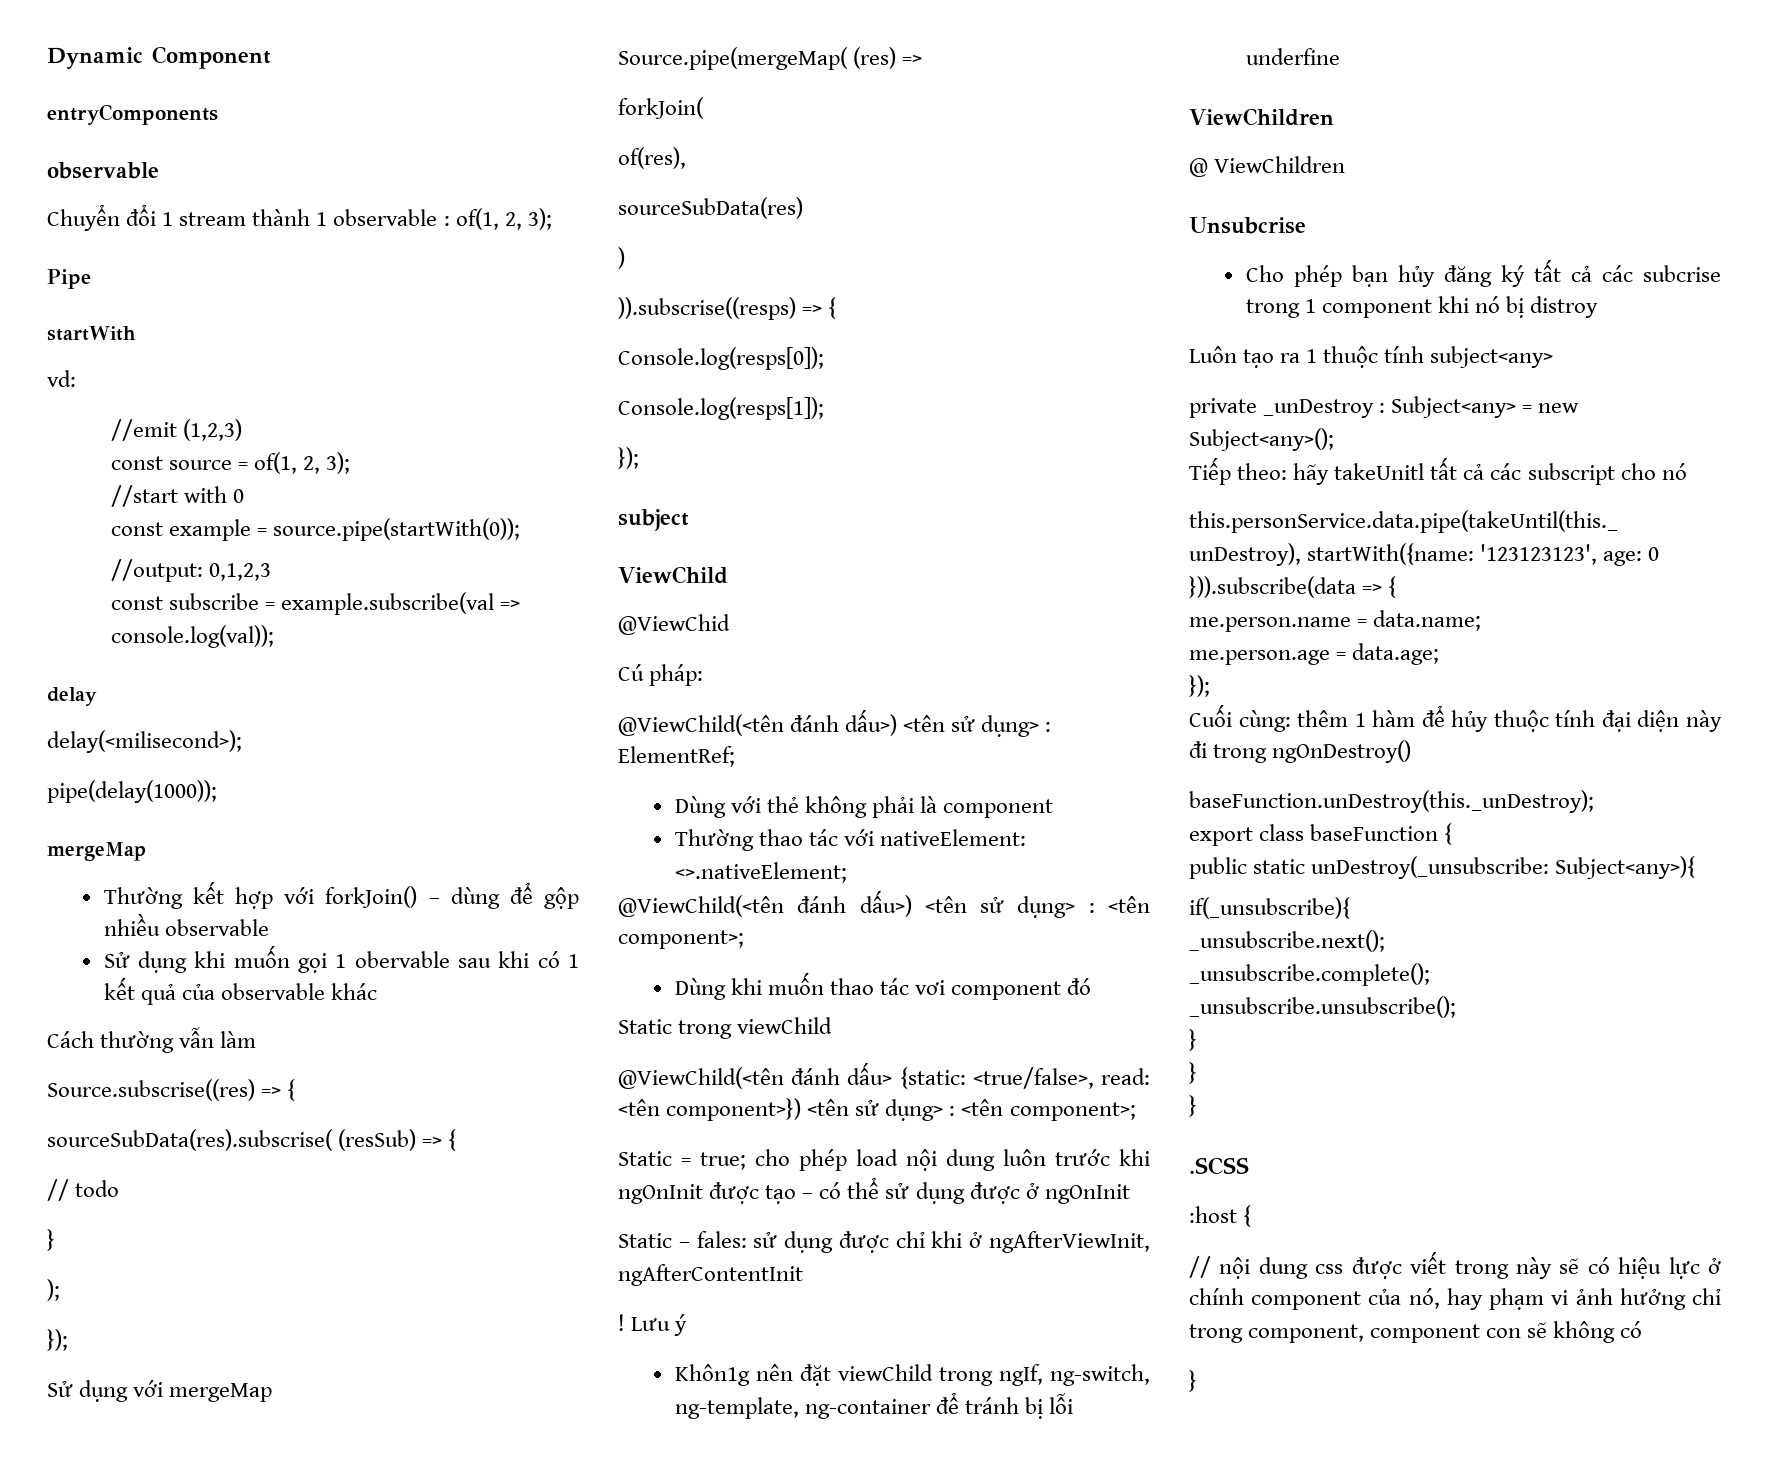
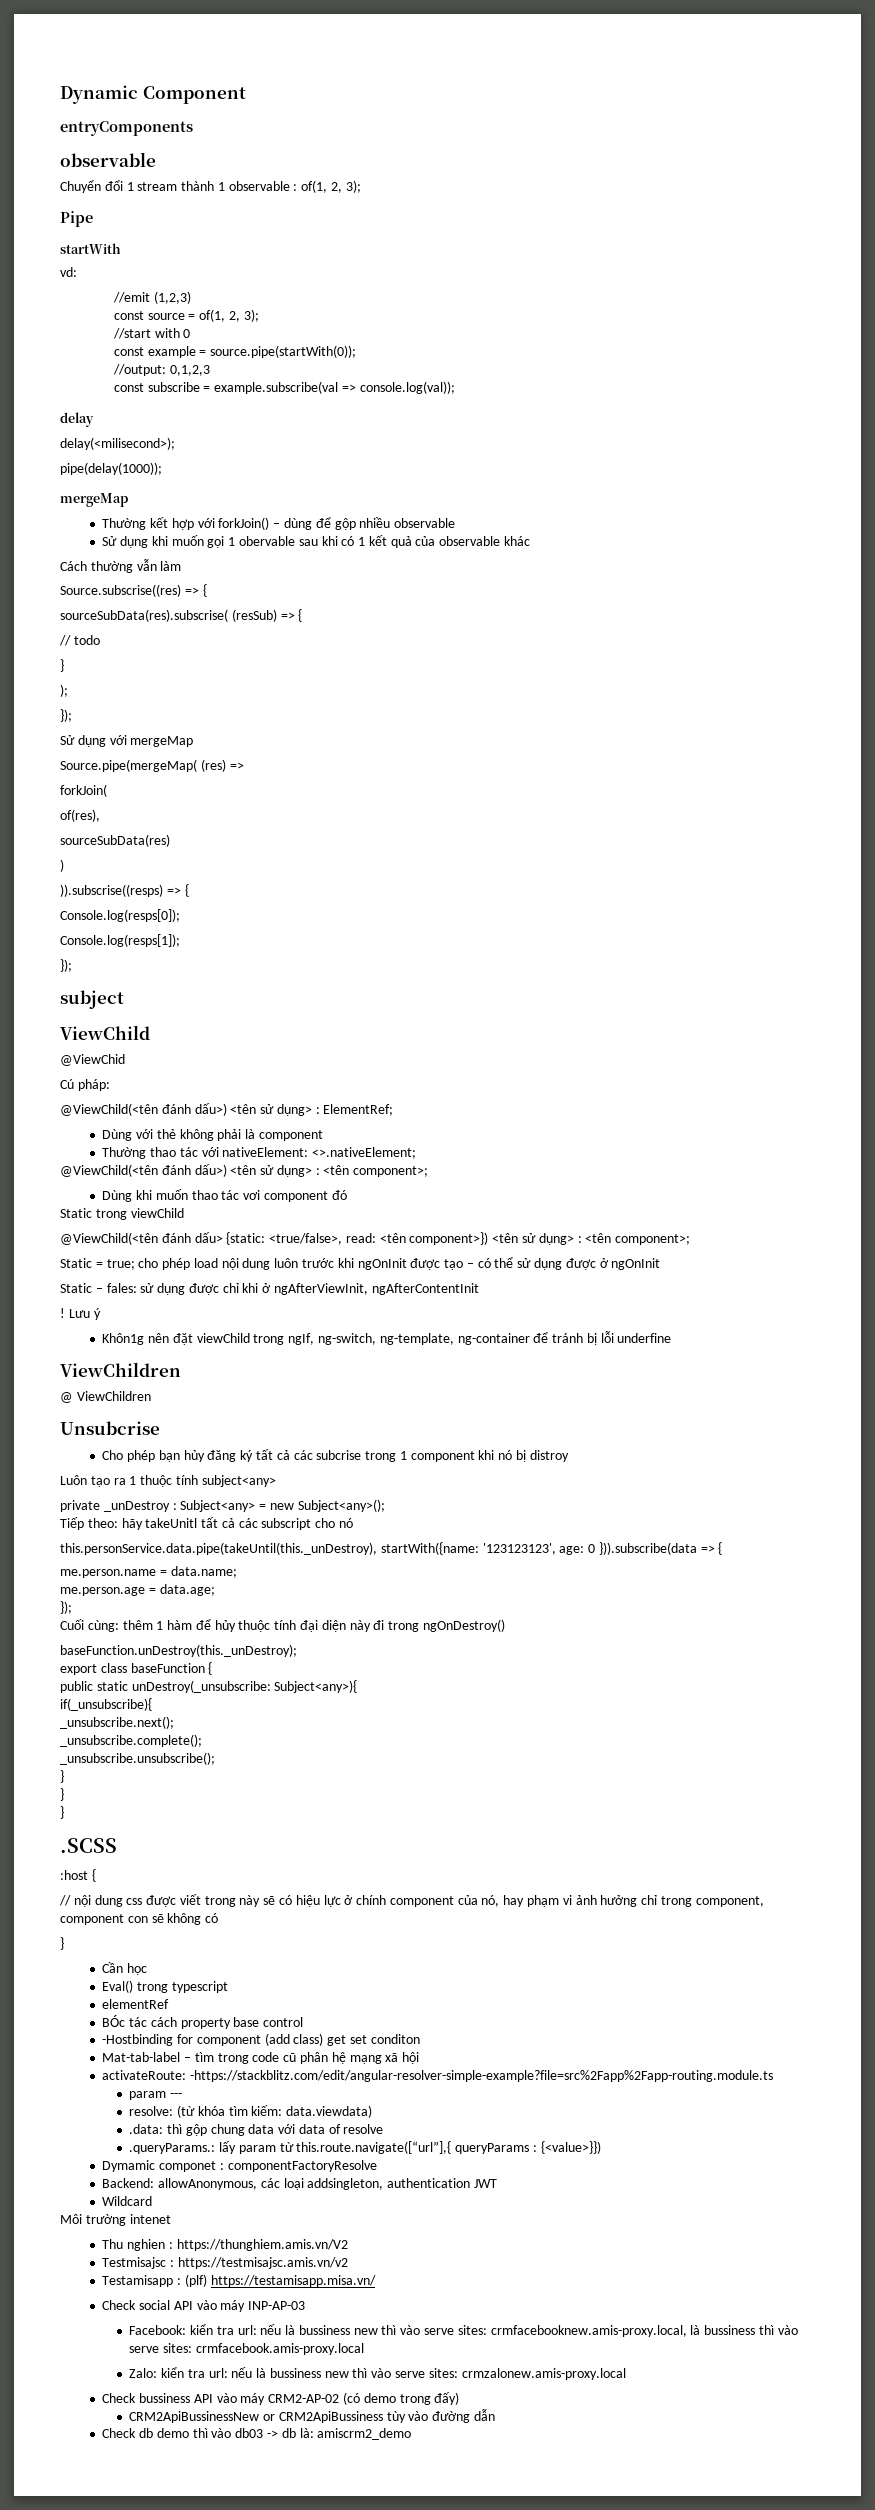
+ Cần học
+ Eval() trong typescript
+ elementRef
+ BÓc tác cách property base control
+ -Hostbinding for component (add class) get set conditon
+ Mat-tab-label – tìm trong code cũ phân hệ mạng xã hội
+ activateRoute: -https://stackblitz.com/edit/angular-resolver-simple-example?file=src%2Fapp%2Fapp-routing.module.ts
+ param ---
+ resolve: (từ khóa tìm kiếm: data.viewdata)
+ .data: thì gộp chung data với data of resolve
+ .queryParams.: lấy param từ this.route.navigate([“url”],{ queryParams : {<value>}})
+ Dymamic componet : componentFactoryResolve
+ Backend: allowAnonymous, các loại addsingleton, authentication JWT
+ Wildcard
+ Môi trường intenet
+ Thu nghien : https://thunghiem.amis.vn/V2
+ Testmisajsc : https://testmisajsc.amis.vn/v2
+ Testamisapp : (plf) https://testamisapp.misa.vn/
+ Check social API vào máy INP-AP-03
+ Facebook: kiển tra url: nếu là bussiness new thì vào serve sites: crmfacebooknew.amis-proxy.local, là bussiness thì vào serve sites: crmfacebook.amis-proxy.local
+ Zalo: kiển tra url: nếu là bussiness new thì vào serve sites: crmzalonew.amis-proxy.local
+ Check bussiness API vào máy CRM2-AP-02 (có demo trong đấy)
+ CRM2ApiBussinessNew or CRM2ApiBussiness tùy vào đường dẫn
+ Check db demo thì vào db03 -> db là: amiscrm2_demo

